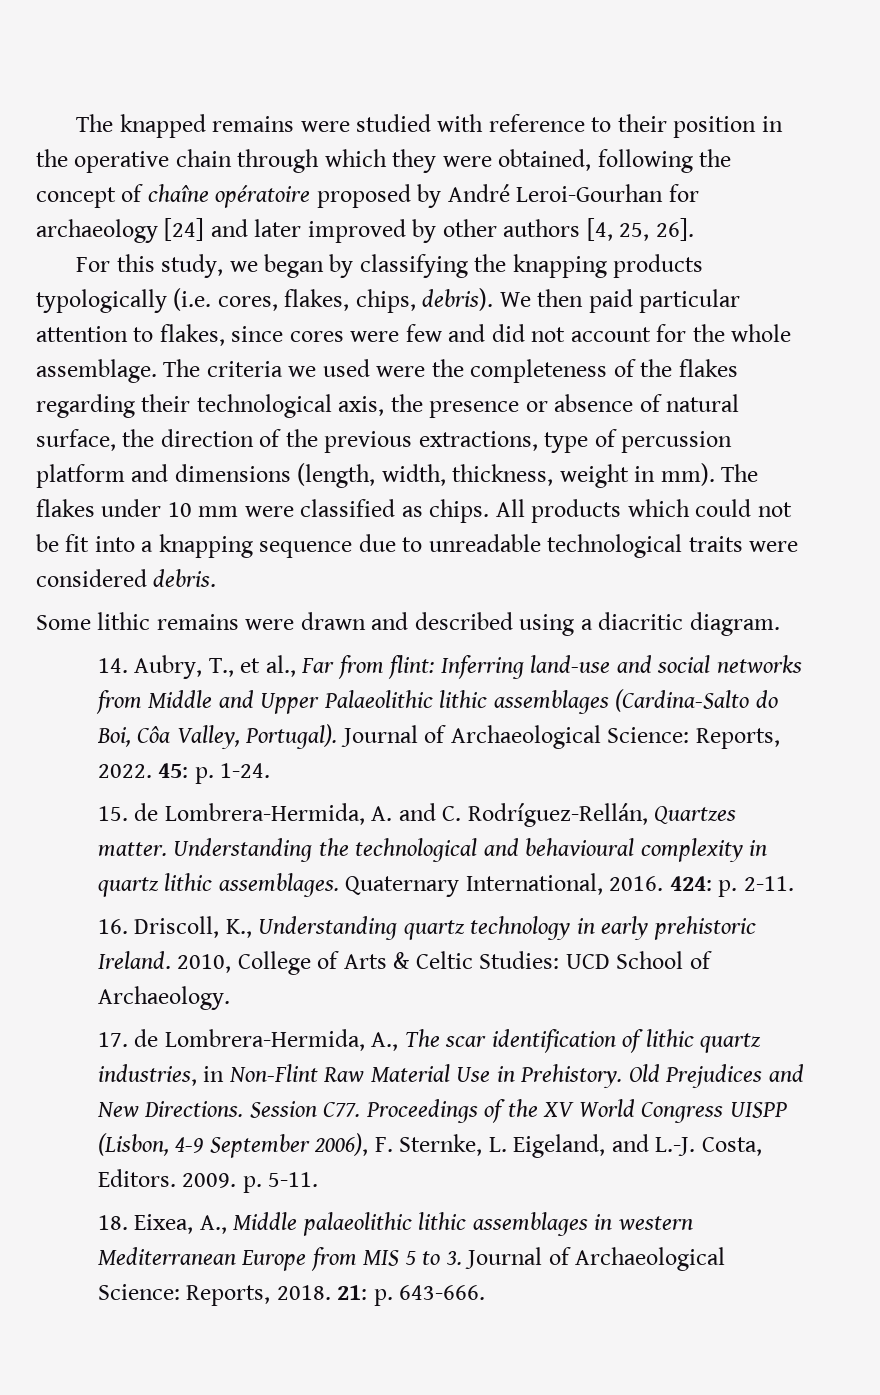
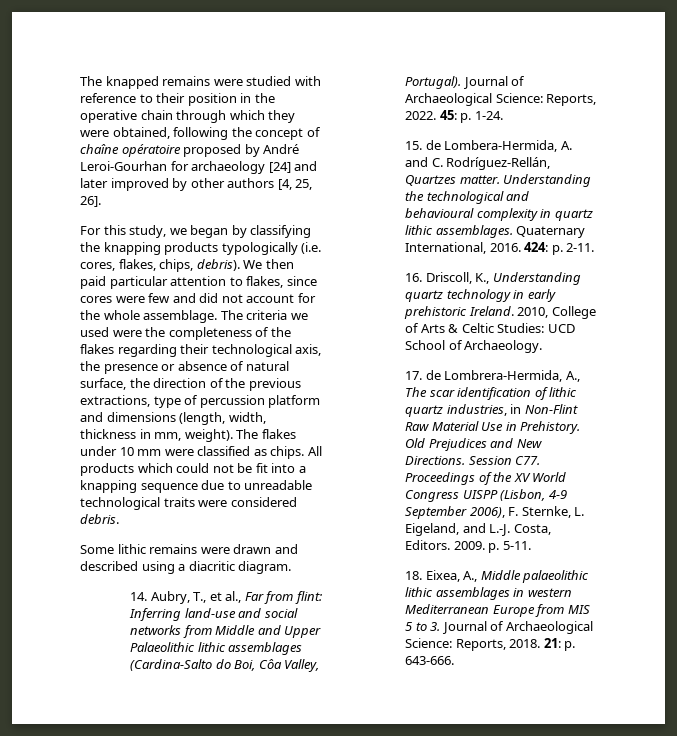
- The criteria we used were the completeness of the flakes regarding their technological axis, the presence or absence of natural surface, the direction of the previous extractions, type of percussion platform and dimensions (length, width, thickness, weight in mm).
+ The criteria we used were the completeness of the flakes regarding their technological axis, the presence or absence of natural surface, the direction of the previous extractions, type of percussion platform and dimensions (length, width, thickness in mm, weight).
- 15. de Lombrera-Hermida, A. and C. Rodríguez-Rellán, Quartzes matter.
+ 15. de Lombera-Hermida, A. and C. Rodríguez-Rellán, Quartzes matter.

